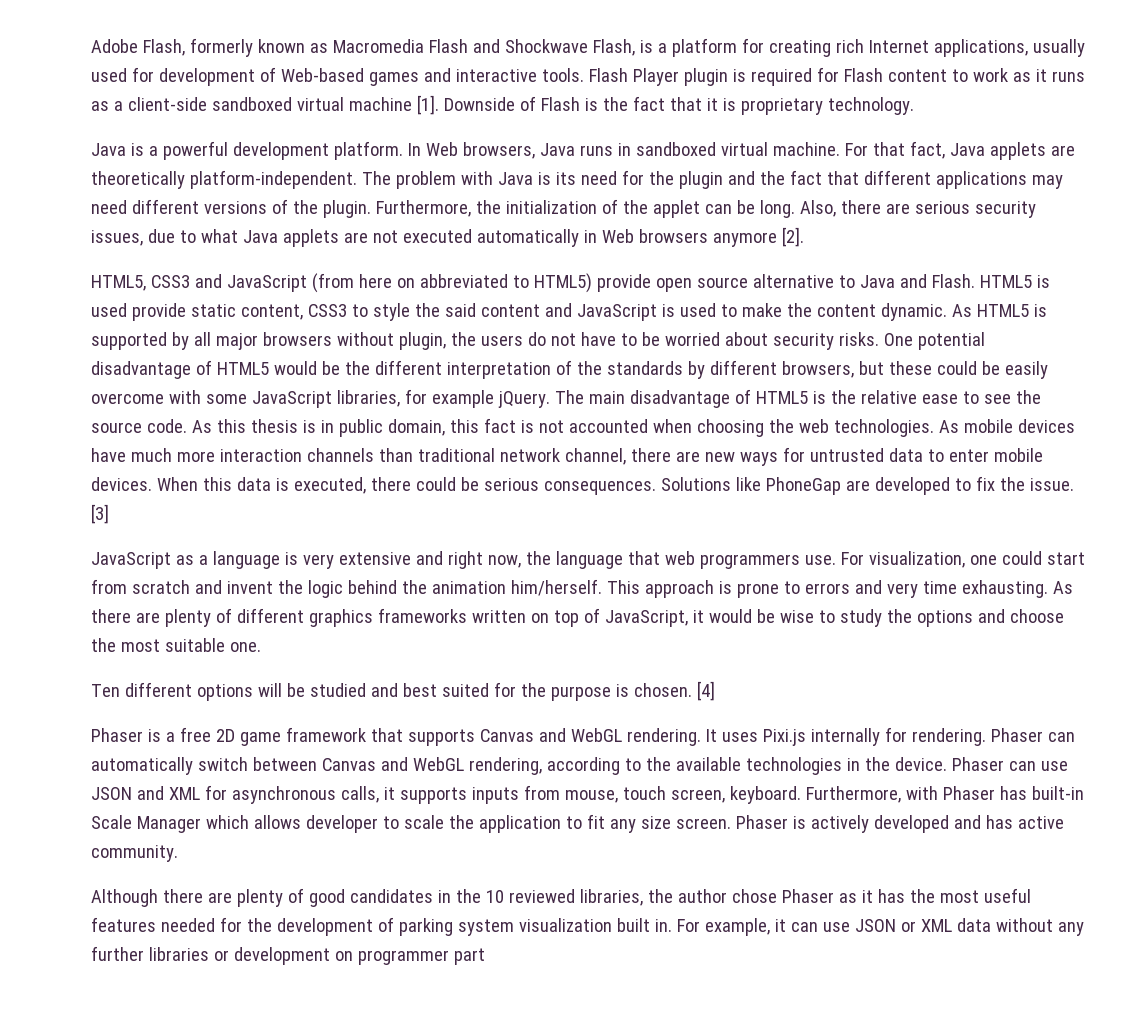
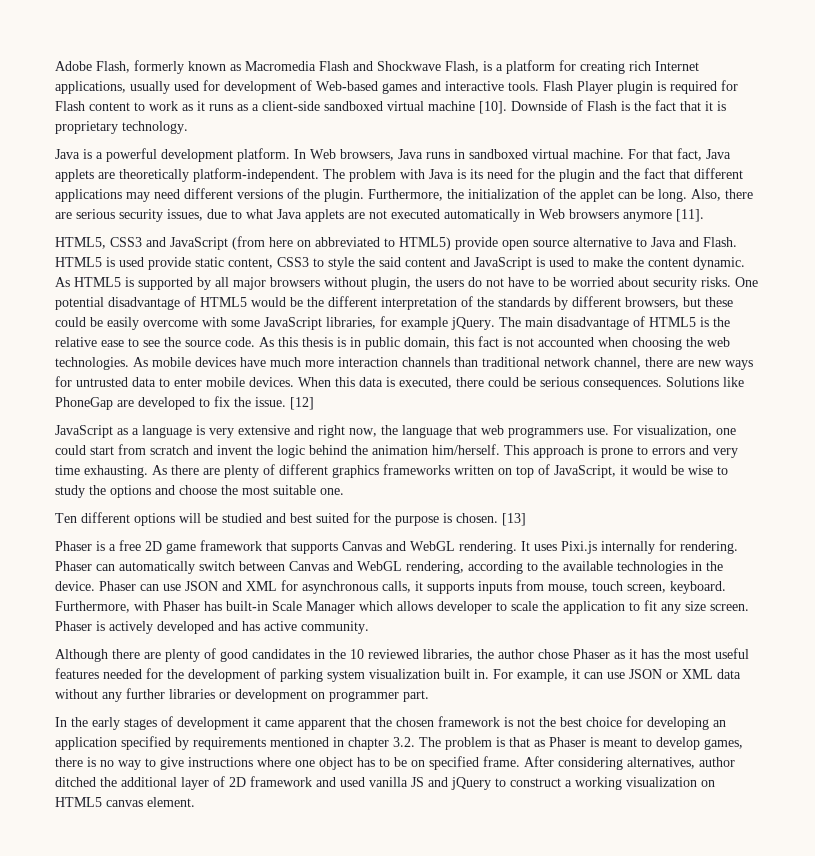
- Flash Player plugin is required for Flash content to work as it runs as a client-side sandboxed virtual machine [1].
+ Flash Player plugin is required for Flash content to work as it runs as a client-side sandboxed virtual machine [10].
- Also, there are serious security issues, due to what Java applets are not executed automatically in Web browsers anymore [2].
+ Also, there are serious security issues, due to what Java applets are not executed automatically in Web browsers anymore [11].
- [3]
+ [12]
- [4]
+ [13]
- For example, it can use JSON or XML data without any further libraries or development on programmer part
+ For example, it can use JSON or XML data without any further libraries or development on programmer part.
+ In the early stages of development it came apparent that the chosen framework is not the best choice for developing an application specified by requirements mentioned in chapter 3.2. The problem is that as Phaser is meant to develop games, there is no way to give instructions where one object has to be on specified frame. After considering alternatives, author ditched the additional layer of 2D framework and used vanilla JS and jQuery to construct a working visualization on HTML5 canvas element.

